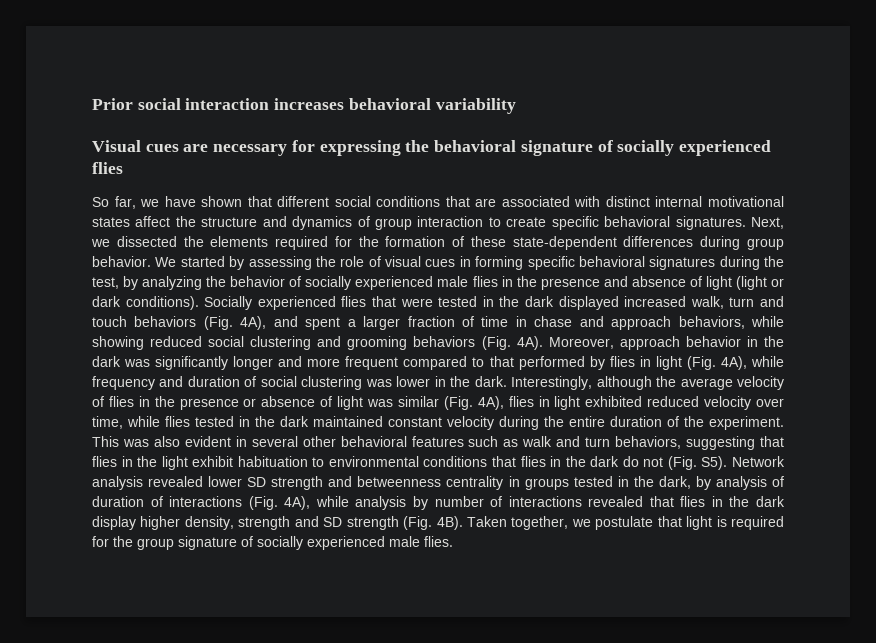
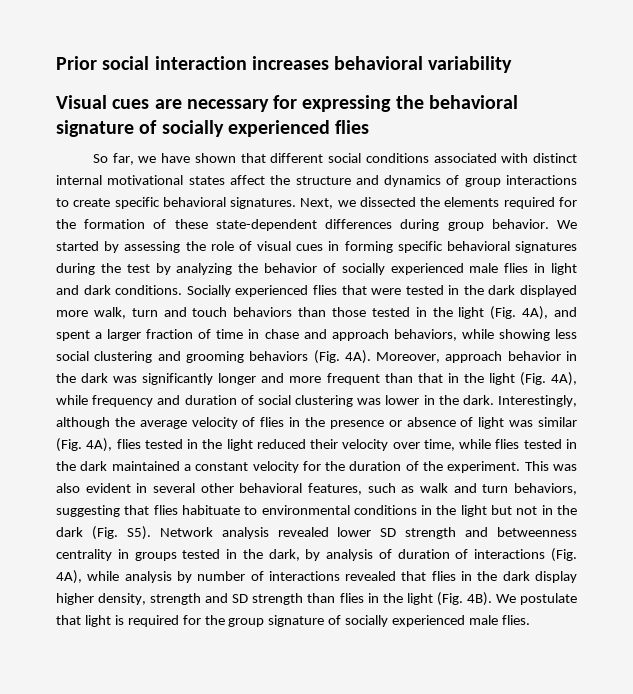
- So far, we have shown that different social conditions that are associated with distinct internal motivational states affect the structure and dynamics of group interaction to create specific behavioral signatures.
+ So far, we have shown that different social conditions associated with distinct internal motivational states affect the structure and dynamics of group interactions to create specific behavioral signatures.
- We started by assessing the role of visual cues in forming specific behavioral signatures during the test, by analyzing the behavior of socially experienced male flies in the presence and absence of light (light or dark conditions).
+ We started by assessing the role of visual cues in forming specific behavioral signatures during the test by analyzing the behavior of socially experienced male flies in light and dark conditions.
- Socially experienced flies that were tested in the dark displayed increased walk, turn and touch behaviors (Fig. 4A), and spent a larger fraction of time in chase and approach behaviors, while showing reduced social clustering and grooming behaviors (Fig. 4A).
+ Socially experienced flies that were tested in the dark displayed more walk, turn and touch behaviors than those tested in the light (Fig. 4A), and spent a larger fraction of time in chase and approach behaviors, while showing less social clustering and grooming behaviors (Fig. 4A).
- Moreover, approach behavior in the dark was significantly longer and more frequent compared to that performed by flies in light (Fig. 4A), while frequency and duration of social clustering was lower in the dark.
+ Moreover, approach behavior in the dark was significantly longer and more frequent than that in the light (Fig. 4A), while frequency and duration of social clustering was lower in the dark.
- Interestingly, although the average velocity of flies in the presence or absence of light was similar (Fig. 4A), flies in light exhibited reduced velocity over time, while flies tested in the dark maintained constant velocity during the entire duration of the experiment.
+ Interestingly, although the average velocity of flies in the presence or absence of light was similar (Fig. 4A), flies tested in the light reduced their velocity over time, while flies tested in the dark maintained a constant velocity for the duration of the experiment.
- This was also evident in several other behavioral features such as walk and turn behaviors, suggesting that flies in the light exhibit habituation to environmental conditions that flies in the dark do not (Fig. S5). Network analysis revealed lower SD strength and betweenness centrality in groups tested in the dark, by analysis of duration of interactions (Fig. 4A), while analysis by number of interactions revealed that flies in the dark display higher density, strength and SD strength (Fig. 4B). Taken together, we postulate that light is required for the group signature of socially experienced male flies.
+ This was also evident in several other behavioral features, such as walk and turn behaviors, suggesting that flies habituate to environmental conditions in the light but not in the dark (Fig. S5). Network analysis revealed lower SD strength and betweenness centrality in groups tested in the dark, by analysis of duration of interactions (Fig. 4A), while analysis by number of interactions revealed that flies in the dark display higher density, strength and SD strength than flies in the light (Fig. 4B). We postulate that light is required for the group signature of socially experienced male flies.

